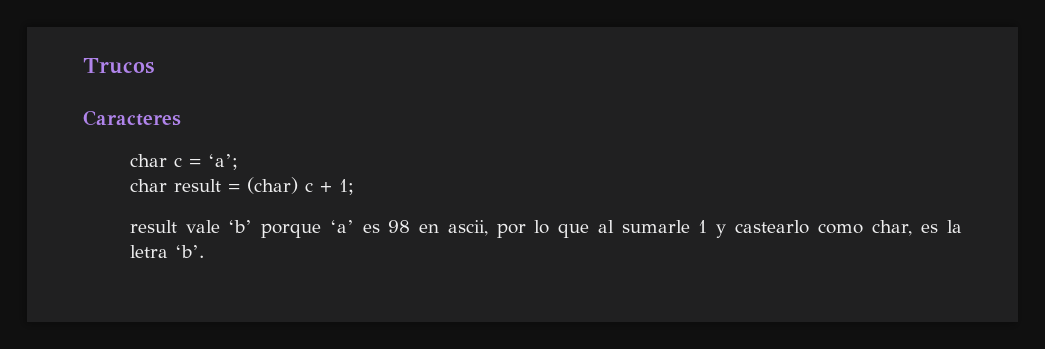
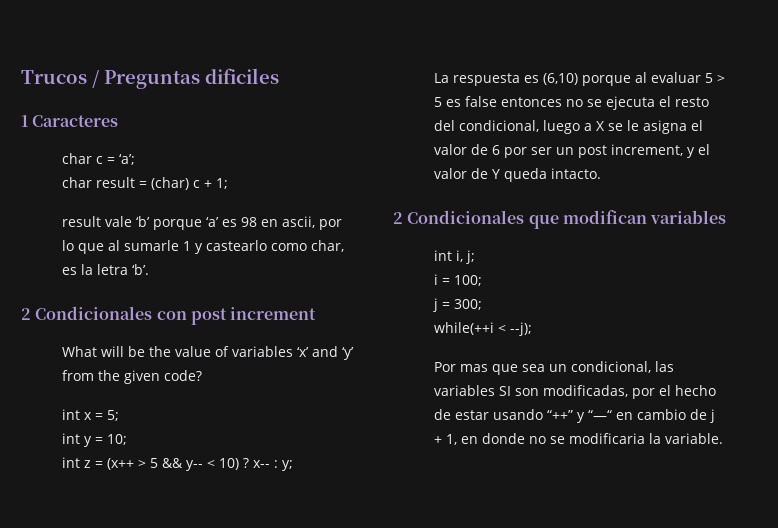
- Trucos
- Caracteres
+ Trucos / Preguntas dificiles
+ 1 Caracteres
+ 2 Condicionales con post increment
+ What will be the value of variables ‘x’ and ‘y’ from the given code?
+ int x = 5;
+ int y = 10;
+ int z = (x++ > 5 && y-- < 10) ? x-- : y;
+ La respuesta es (6,10) porque al evaluar 5 > 5 es false entonces no se ejecuta el resto del condicional, luego a X se le asigna el valor de 6 por ser un post increment, y el valor de Y queda intacto.
+ 2 Condicionales que modifican variables
+ int i, j;
+ i = 100;
+ j = 300;
+ while(++i < --j);
+ Por mas que sea un condicional, las variables SI son modificadas, por el hecho de estar usando “++” y “—“ en cambio de j + 1, en donde no se modificaria la variable.

